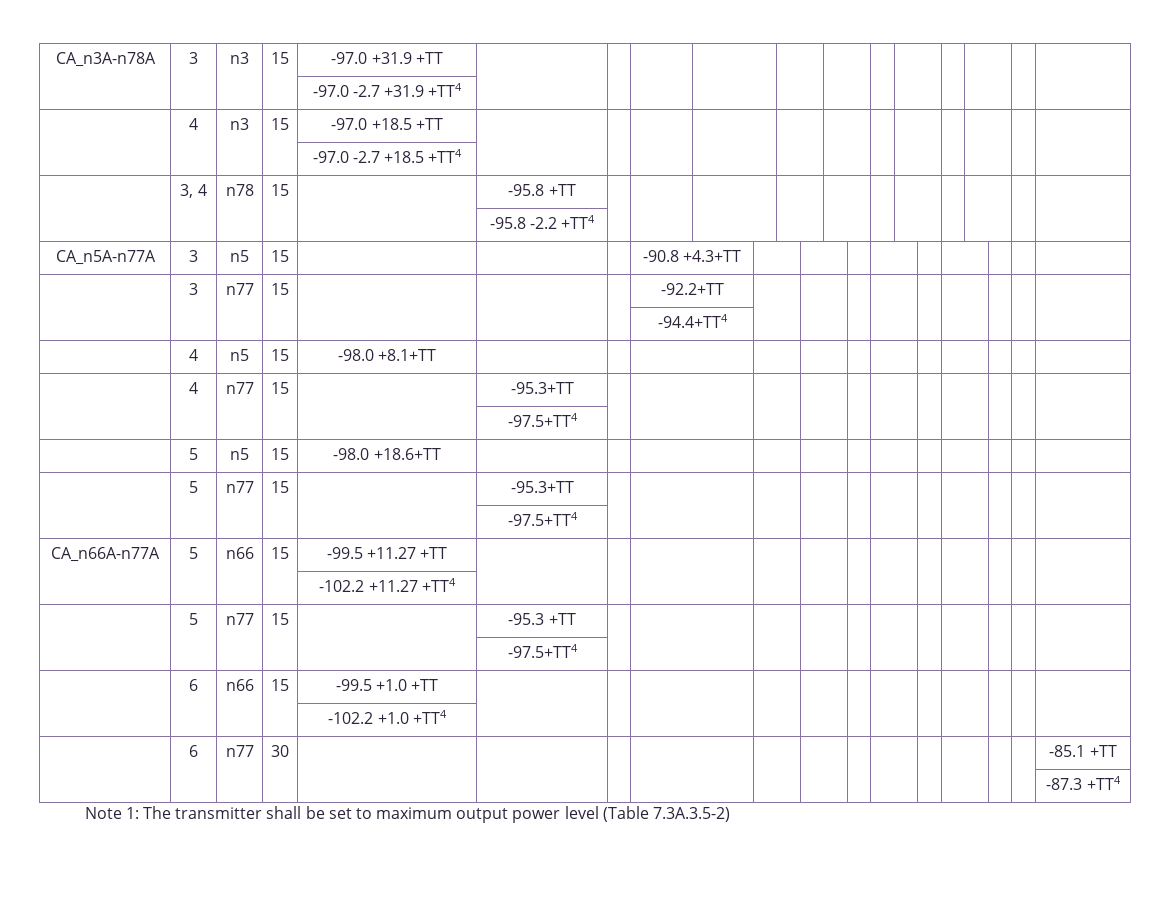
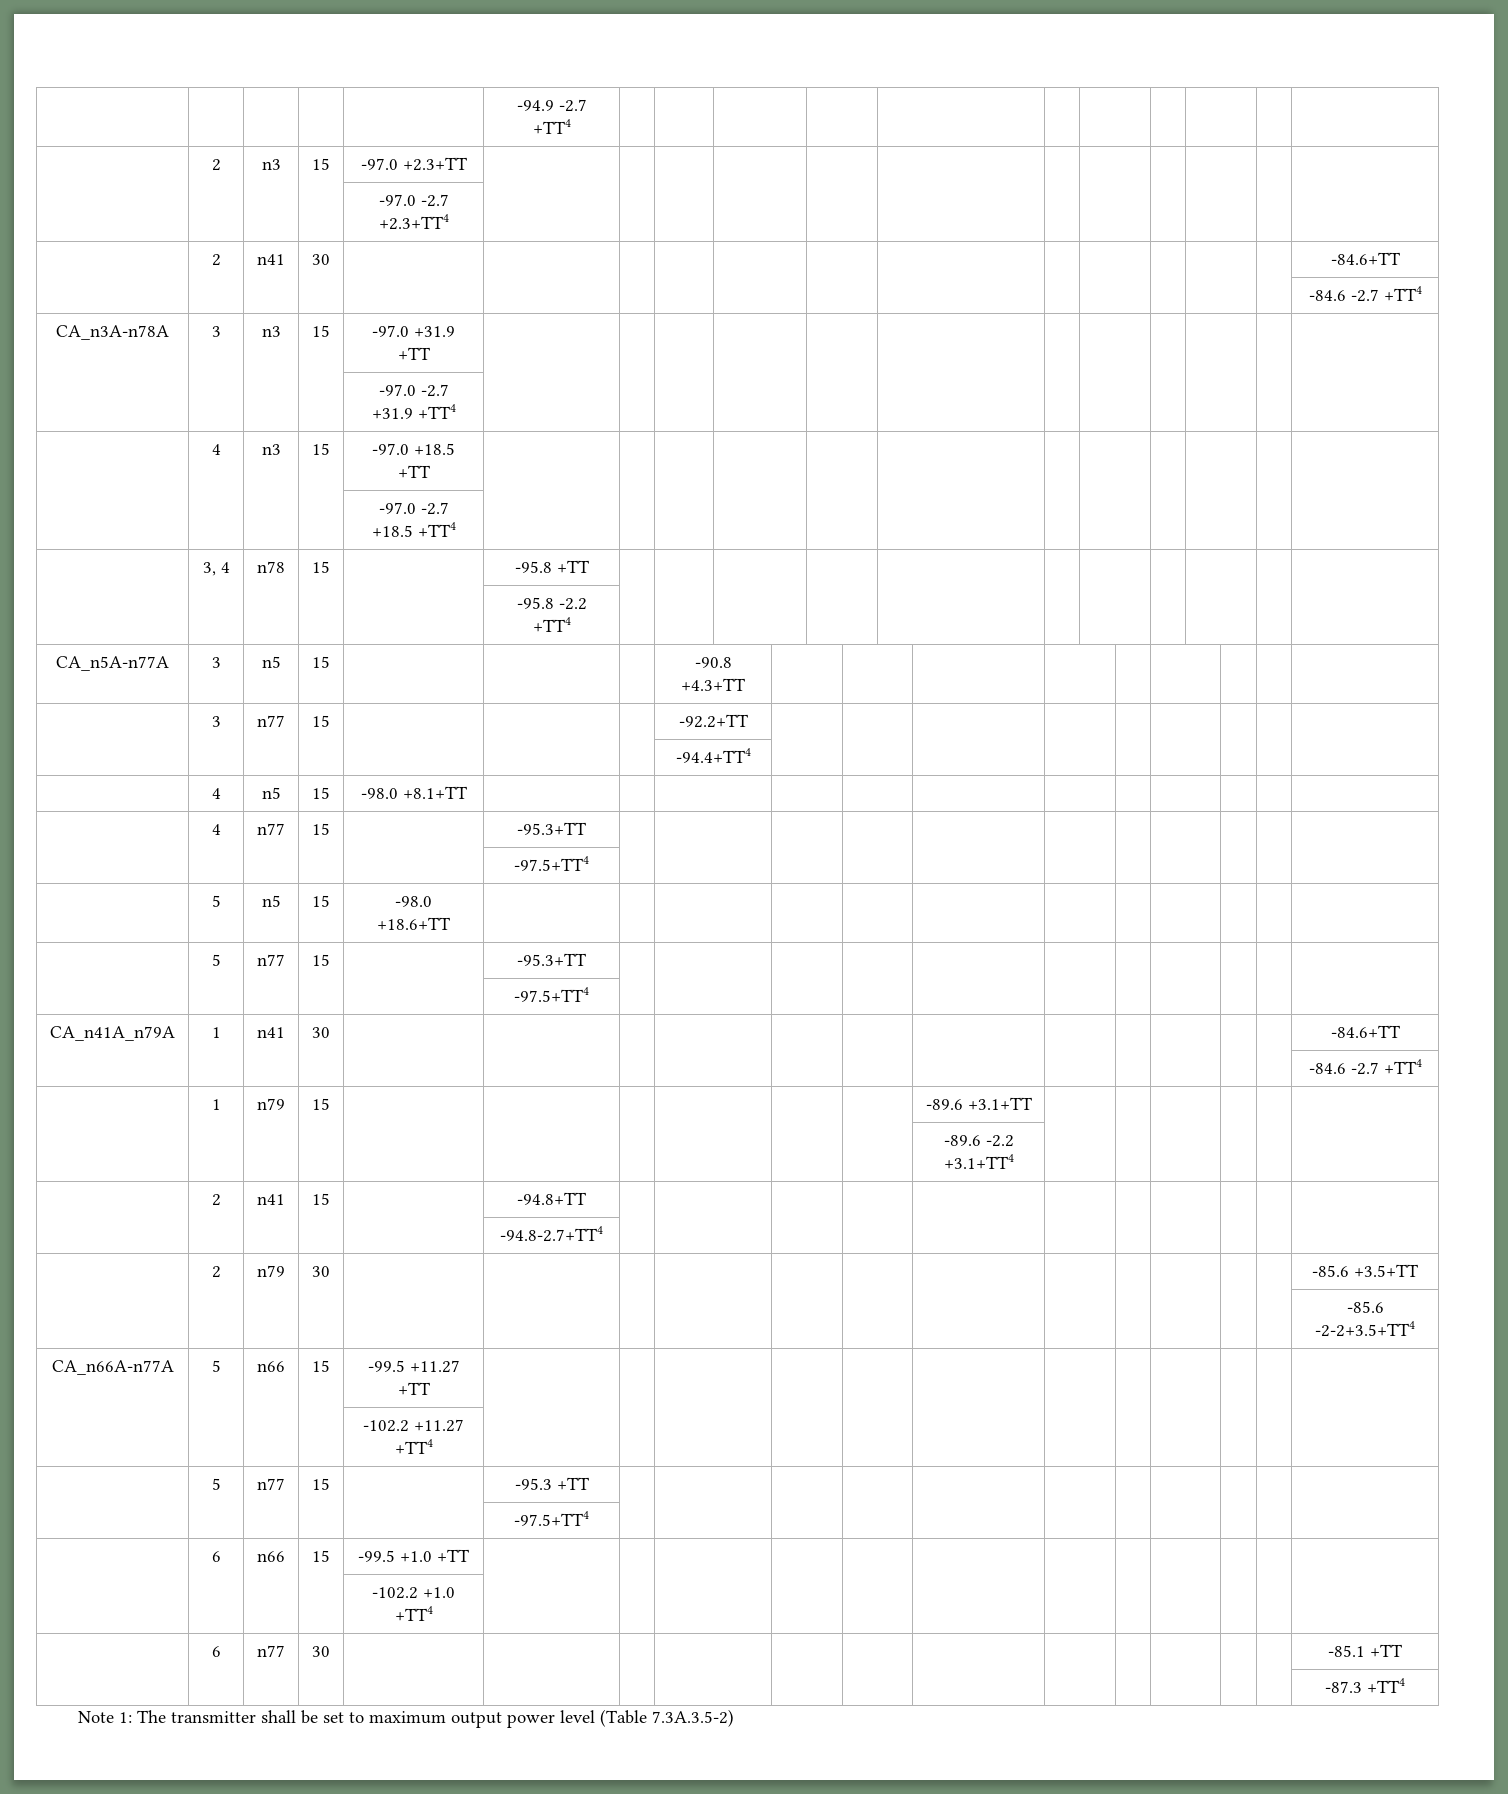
+ | | | | | -94.9 -2.7 +TT4 | | | | | | | | | | |
+ | 2 | n3 | 15 | -97.0 +2.3+TT | | | | | | | | | | | |
+ | | | | -97.0 -2.7 +2.3+TT4 | | | | | | | | | | | |
+ | 2 | n41 | 30 | | | | | | | | | | | | | -84.6+TT
+ | | | | | | | | | | | | | | | | -84.6 -2.7 +TT4
+ CA_n41A_n79A | 1 | n41 | 30 | | | | | | | | | | | | | -84.6+TT
+ | | | | | | | | | | | | | | | | -84.6 -2.7 +TT4
+ | 1 | n79 | 15 | | | | | | | -89.6 +3.1+TT | | | | | |
+ | | | | | | | | | | -89.6 -2.2 +3.1+TT4 | | | | | |
+ | 2 | n41 | 15 | | -94.8+TT | | | | | | | | | | |
+ | | | | | -94.8-2.7+TT4 | | | | | | | | | | |
+ | 2 | n79 | 30 | | | | | | | | | | | | | -85.6 +3.5+TT
+ | | | | | | | | | | | | | | | | -85.6 -2-2+3.5+TT4

